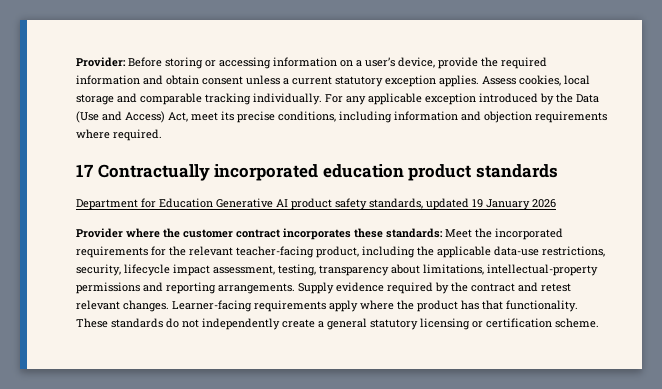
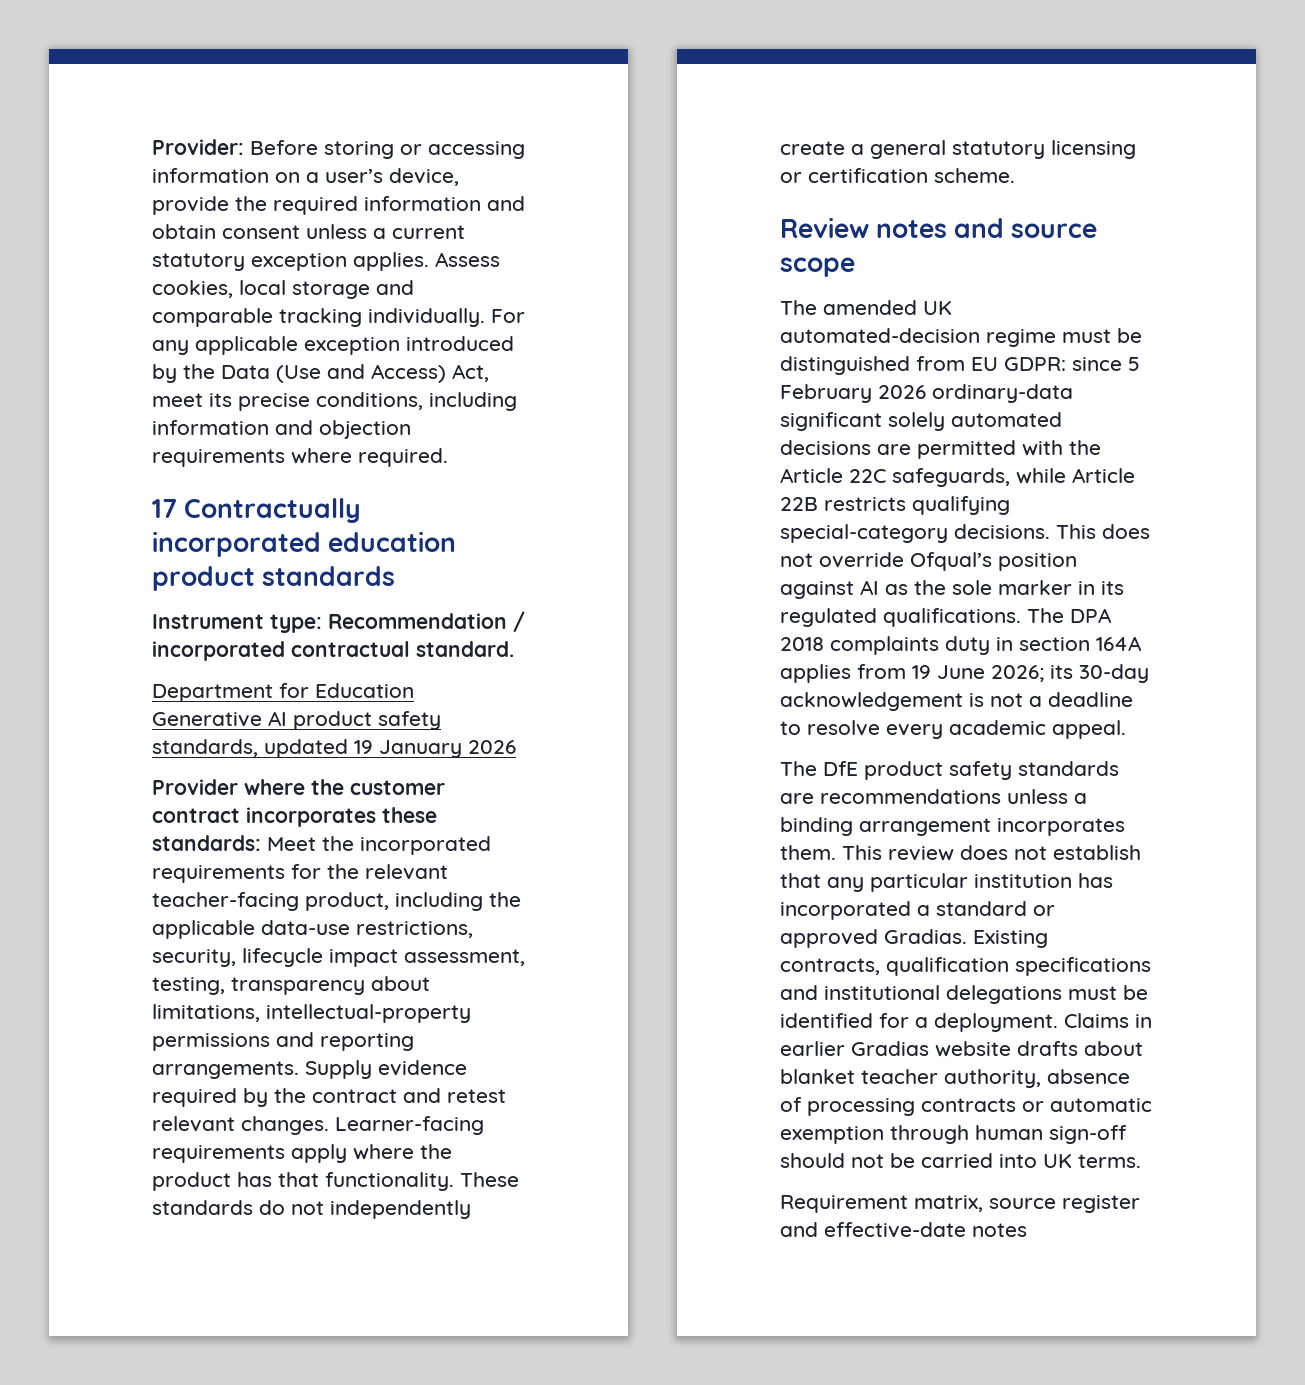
+ Instrument type: Recommendation / incorporated contractual standard.
+ Review notes and source scope
+ The amended UK automated-decision regime must be distinguished from EU GDPR: since 5 February 2026 ordinary-data significant solely automated decisions are permitted with the Article 22C safeguards, while Article 22B restricts qualifying special-category decisions. This does not override Ofqual’s position against AI as the sole marker in its regulated qualifications. The DPA 2018 complaints duty in section 164A applies from 19 June 2026; its 30-day acknowledgement is not a deadline to resolve every academic appeal.
+ The DfE product safety standards are recommendations unless a binding arrangement incorporates them. This review does not establish that any particular institution has incorporated a standard or approved Gradias. Existing contracts, qualification specifications and institutional delegations must be identified for a deployment. Claims in earlier Gradias website drafts about blanket teacher authority, absence of processing contracts or automatic exemption through human sign-off should not be carried into UK terms.
+ Requirement matrix, source register and effective-date notes

